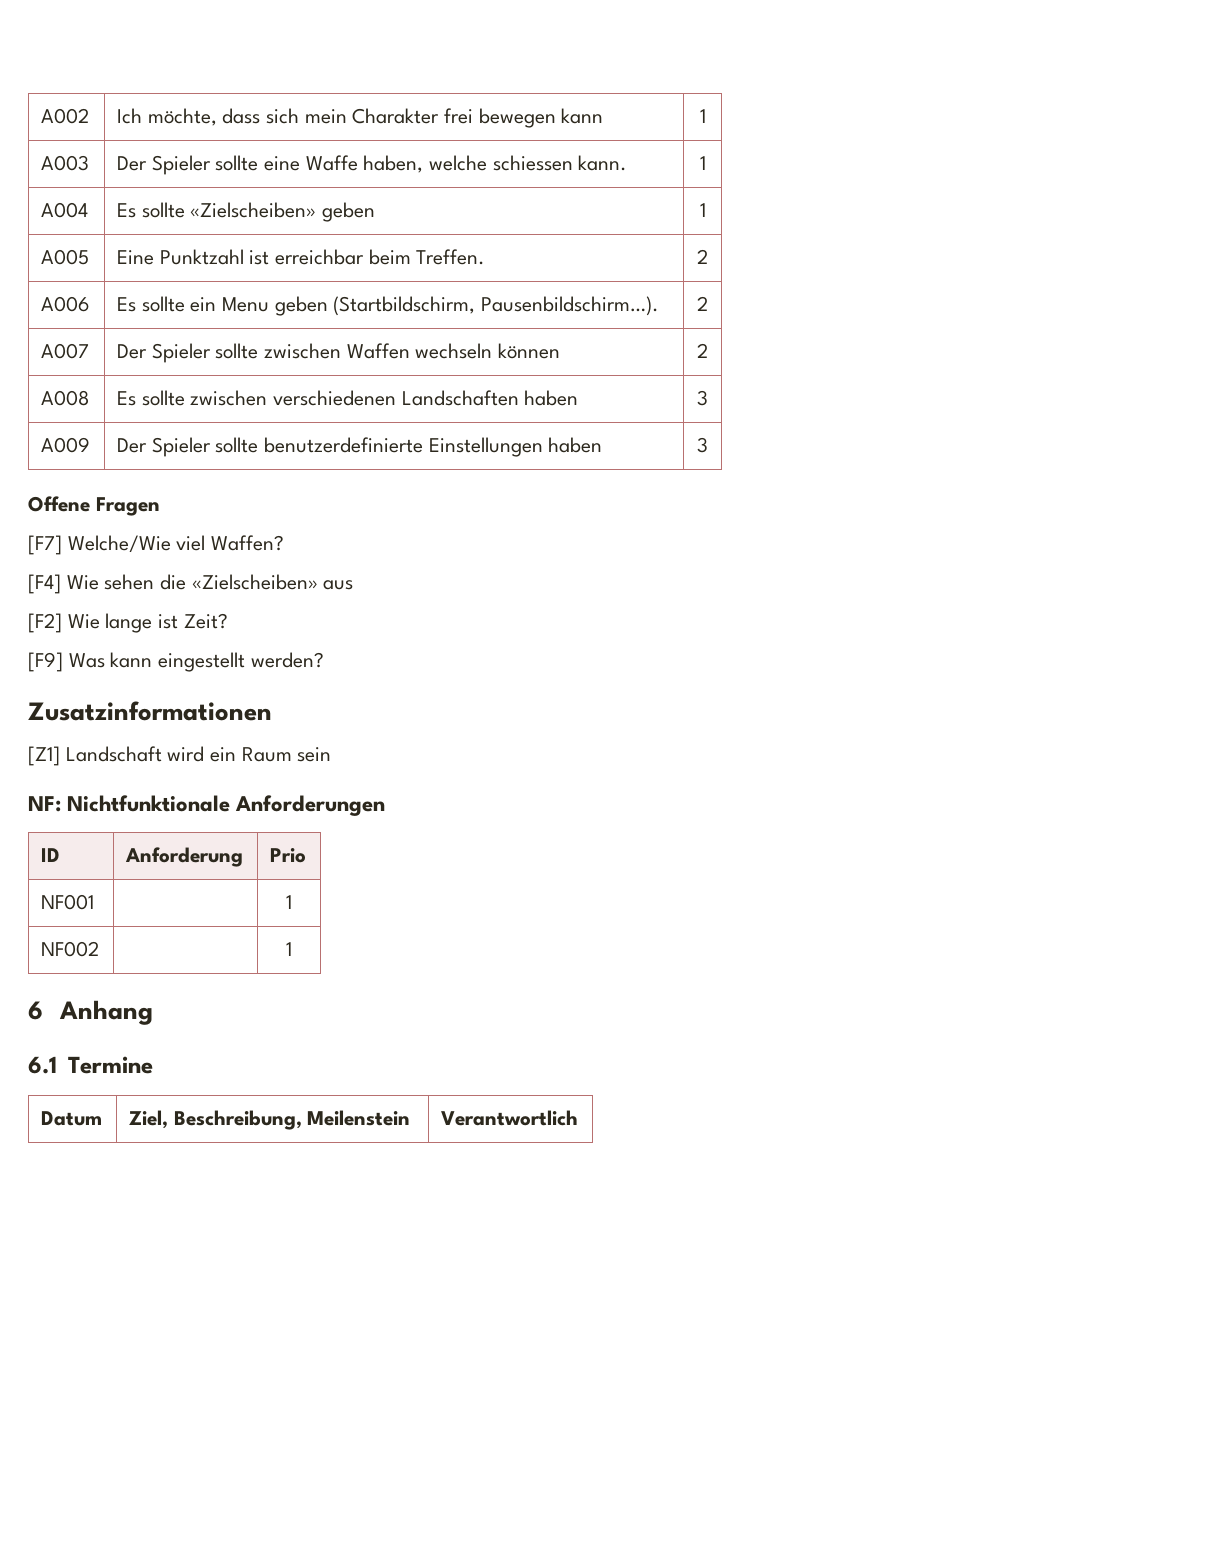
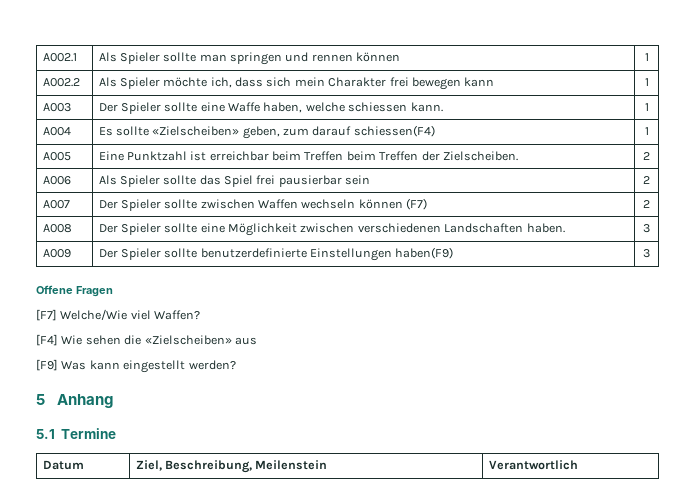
- A002 | Ich möchte, dass sich mein Charakter frei bewegen kann | 1
+ A002.1 | Als Spieler sollte man springen und rennen können | 1
+ A002.2 | Als Spieler möchte ich, dass sich mein Charakter frei bewegen kann | 1
- A004 | Es sollte «Zielscheiben» geben | 1
+ A004 | Es sollte «Zielscheiben» geben, zum darauf schiessen(F4) | 1
- A005 | Eine Punktzahl ist erreichbar beim Treffen. | 2
- A006 | Es sollte ein Menu geben (Startbildschirm, Pausenbildschirm…). | 2
+ A005 | Eine Punktzahl ist erreichbar beim Treffen beim Treffen der Zielscheiben. | 2
+ A006 | Als Spieler sollte das Spiel frei pausierbar sein | 2
- A007 | Der Spieler sollte zwischen Waffen wechseln können | 2
+ A007 | Der Spieler sollte zwischen Waffen wechseln können (F7) | 2
- A008 | Es sollte zwischen verschiedenen Landschaften haben | 3
+ A008 | Der Spieler sollte eine Möglichkeit zwischen verschiedenen Landschaften haben. | 3
- A009 | Der Spieler sollte benutzerdefinierte Einstellungen haben | 3
+ A009 | Der Spieler sollte benutzerdefinierte Einstellungen haben(F9) | 3
- [F2] Wie lange ist Zeit?
- Zusatzinformationen
- [Z1] Landschaft wird ein Raum sein
- NF: Nichtfunktionale Anforderungen
- ID | Anforderung | Prio
- NF001 | | 1
- NF002 | | 1
- 6 Anhang
+ 5 Anhang
- 6.1 Termine
+ 5.1 Termine

